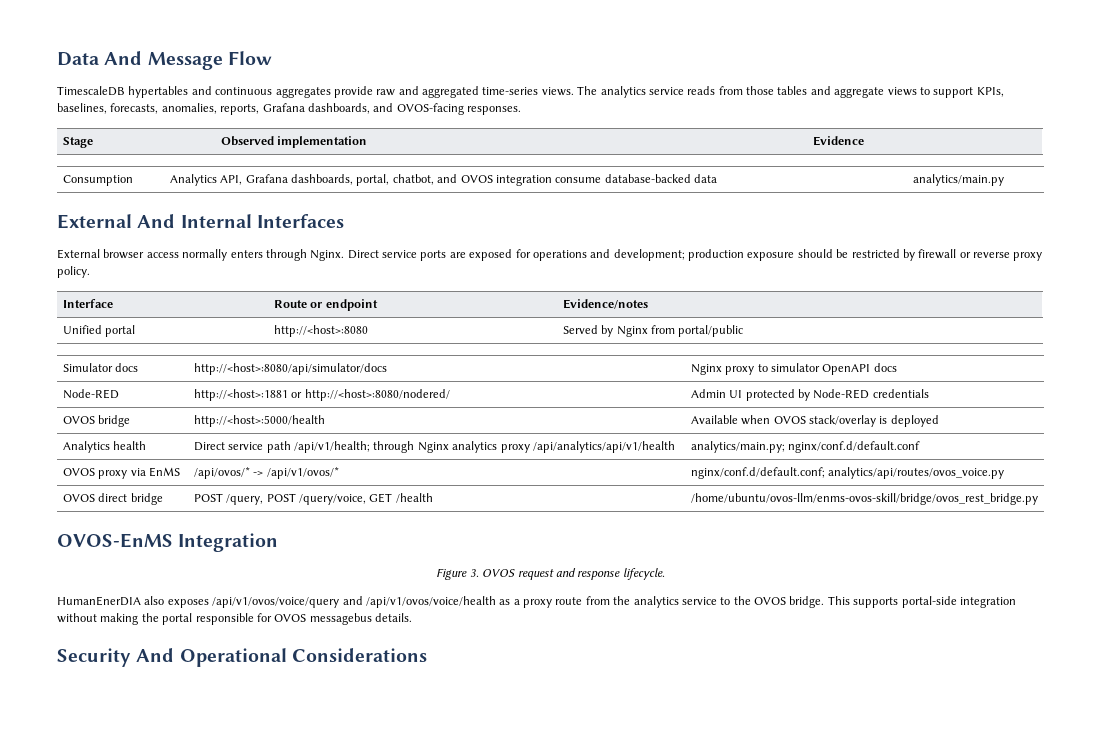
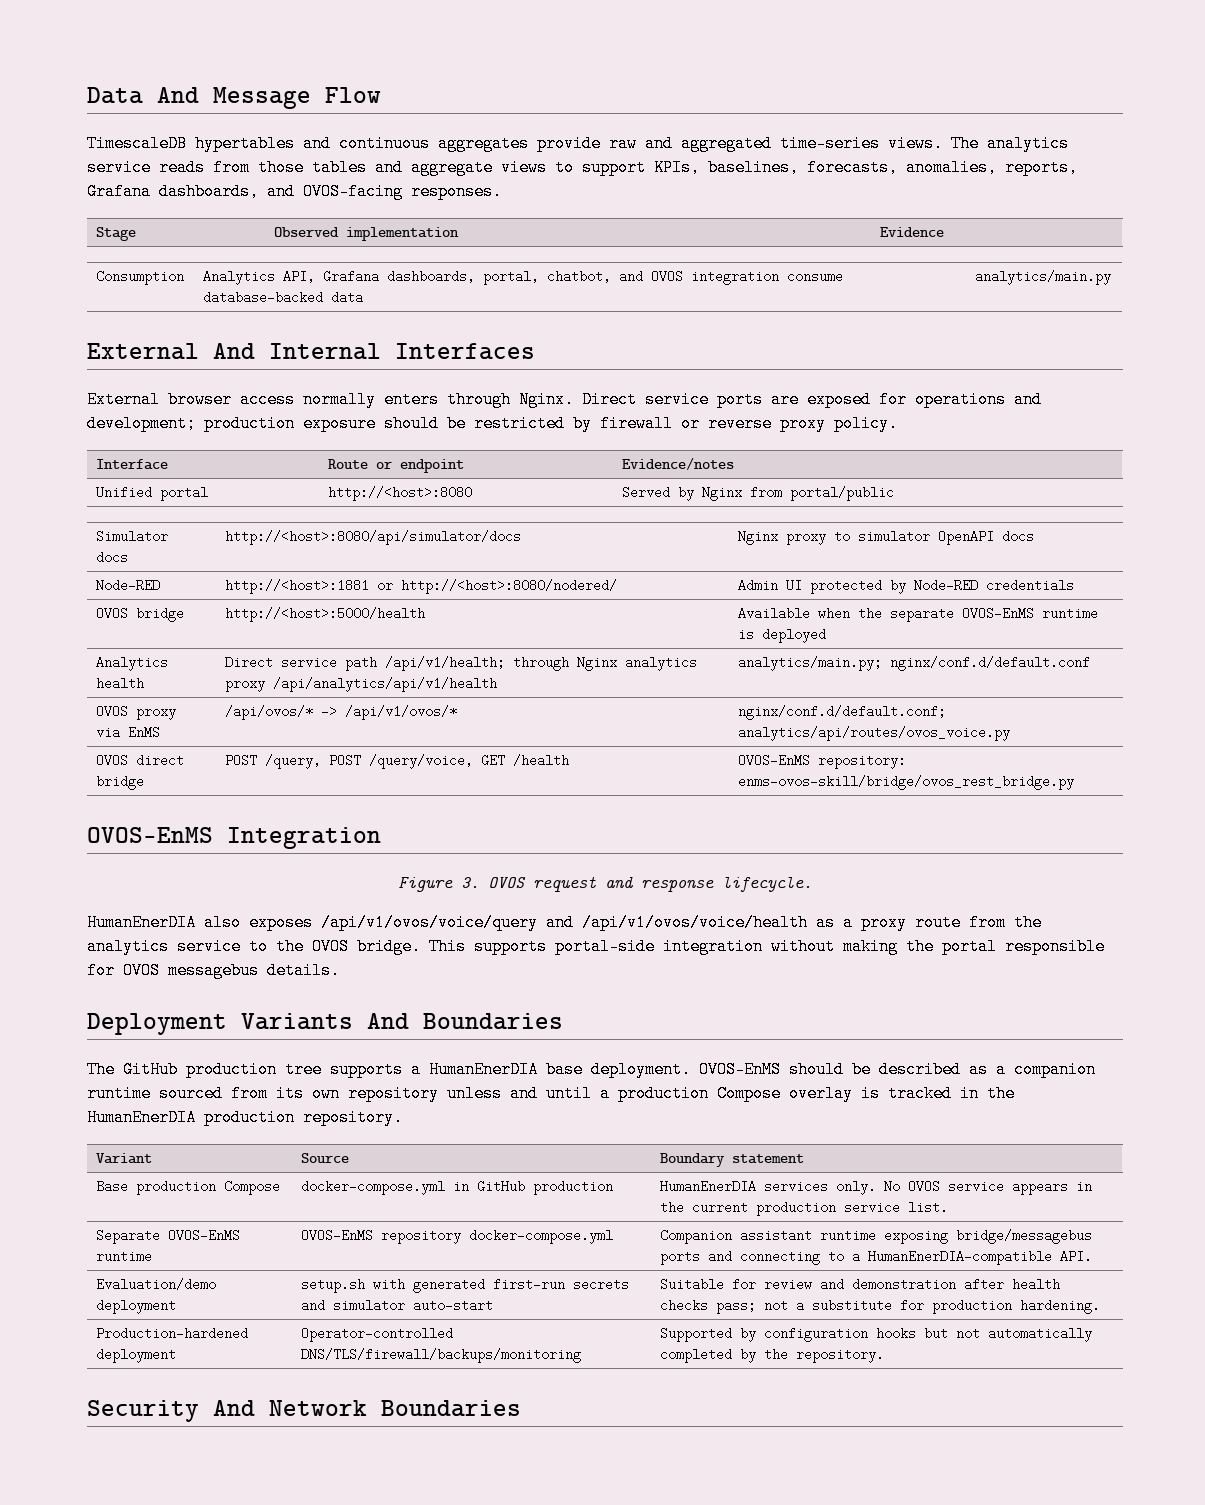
- OVOS bridge | http://<host>:5000/health | Available when OVOS stack/overlay is deployed
+ OVOS bridge | http://<host>:5000/health | Available when the separate OVOS-EnMS runtime is deployed
- OVOS direct bridge | POST /query, POST /query/voice, GET /health | /home/ubuntu/ovos-llm/enms-ovos-skill/bridge/ovos_rest_bridge.py
+ OVOS direct bridge | POST /query, POST /query/voice, GET /health | OVOS-EnMS repository: enms-ovos-skill/bridge/ovos_rest_bridge.py
+ Deployment Variants And Boundaries
+ The GitHub production tree supports a HumanEnerDIA base deployment. OVOS-EnMS should be described as a companion runtime sourced from its own repository unless and until a production Compose overlay is tracked in the HumanEnerDIA production repository.
+ Variant | Source | Boundary statement
+ Base production Compose | docker-compose.yml in GitHub production | HumanEnerDIA services only. No OVOS service appears in the current production service list.
+ Separate OVOS-EnMS runtime | OVOS-EnMS repository docker-compose.yml | Companion assistant runtime exposing bridge/messagebus ports and connecting to a HumanEnerDIA-compatible API.
+ Evaluation/demo deployment | setup.sh with generated first-run secrets and simulator auto-start | Suitable for review and demonstration after health checks pass; not a substitute for production hardening.
+ Production-hardened deployment | Operator-controlled DNS/TLS/firewall/backups/monitoring | Supported by configuration hooks but not automatically completed by the repository.
- Security And Operational Considerations
+ Security And Network Boundaries

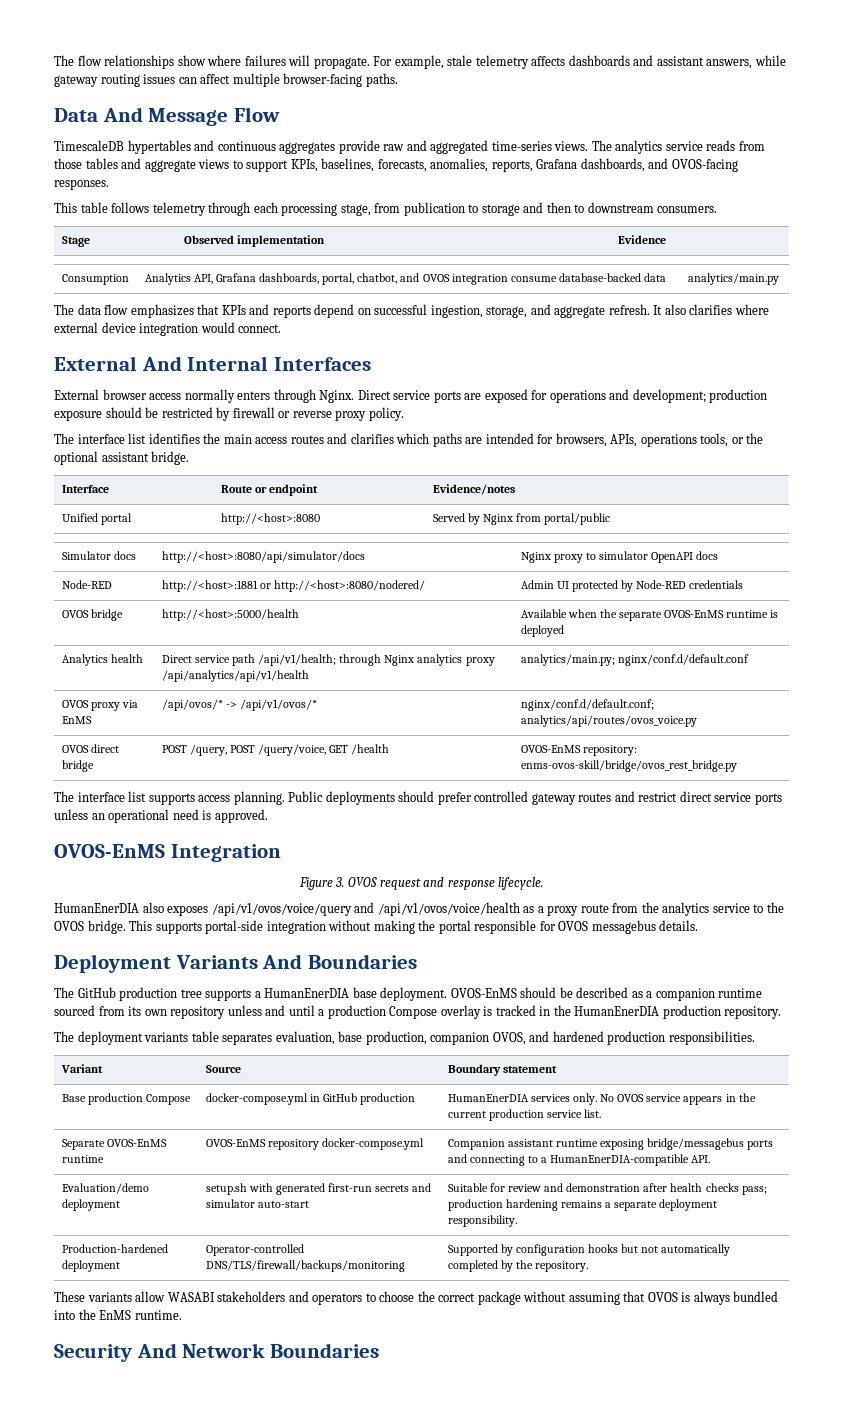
+ The flow relationships show where failures will propagate. For example, stale telemetry affects dashboards and assistant answers, while gateway routing issues can affect multiple browser-facing paths.
+ This table follows telemetry through each processing stage, from publication to storage and then to downstream consumers.
+ The data flow emphasizes that KPIs and reports depend on successful ingestion, storage, and aggregate refresh. It also clarifies where external device integration would connect.
+ The interface list identifies the main access routes and clarifies which paths are intended for browsers, APIs, operations tools, or the optional assistant bridge.
+ The interface list supports access planning. Public deployments should prefer controlled gateway routes and restrict direct service ports unless an operational need is approved.
+ The deployment variants table separates evaluation, base production, companion OVOS, and hardened production responsibilities.
- Evaluation/demo deployment | setup.sh with generated first-run secrets and simulator auto-start | Suitable for review and demonstration after health checks pass; not a substitute for production hardening.
+ Evaluation/demo deployment | setup.sh with generated first-run secrets and simulator auto-start | Suitable for review and demonstration after health checks pass; production hardening remains a separate deployment responsibility.
+ These variants allow WASABI stakeholders and operators to choose the correct package without assuming that OVOS is always bundled into the EnMS runtime.

